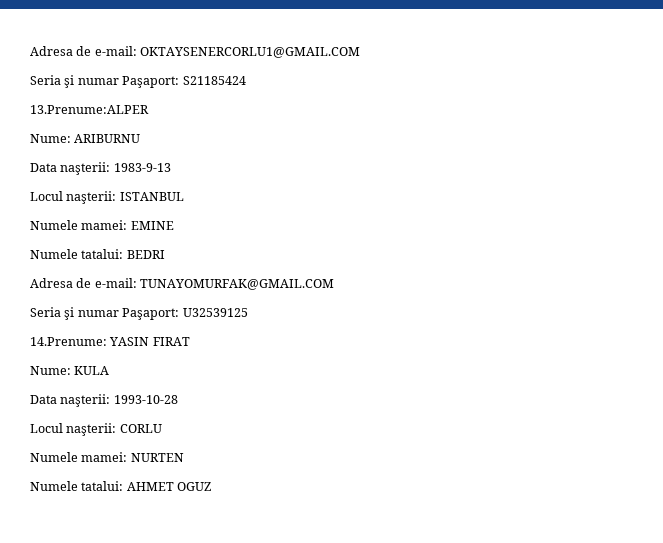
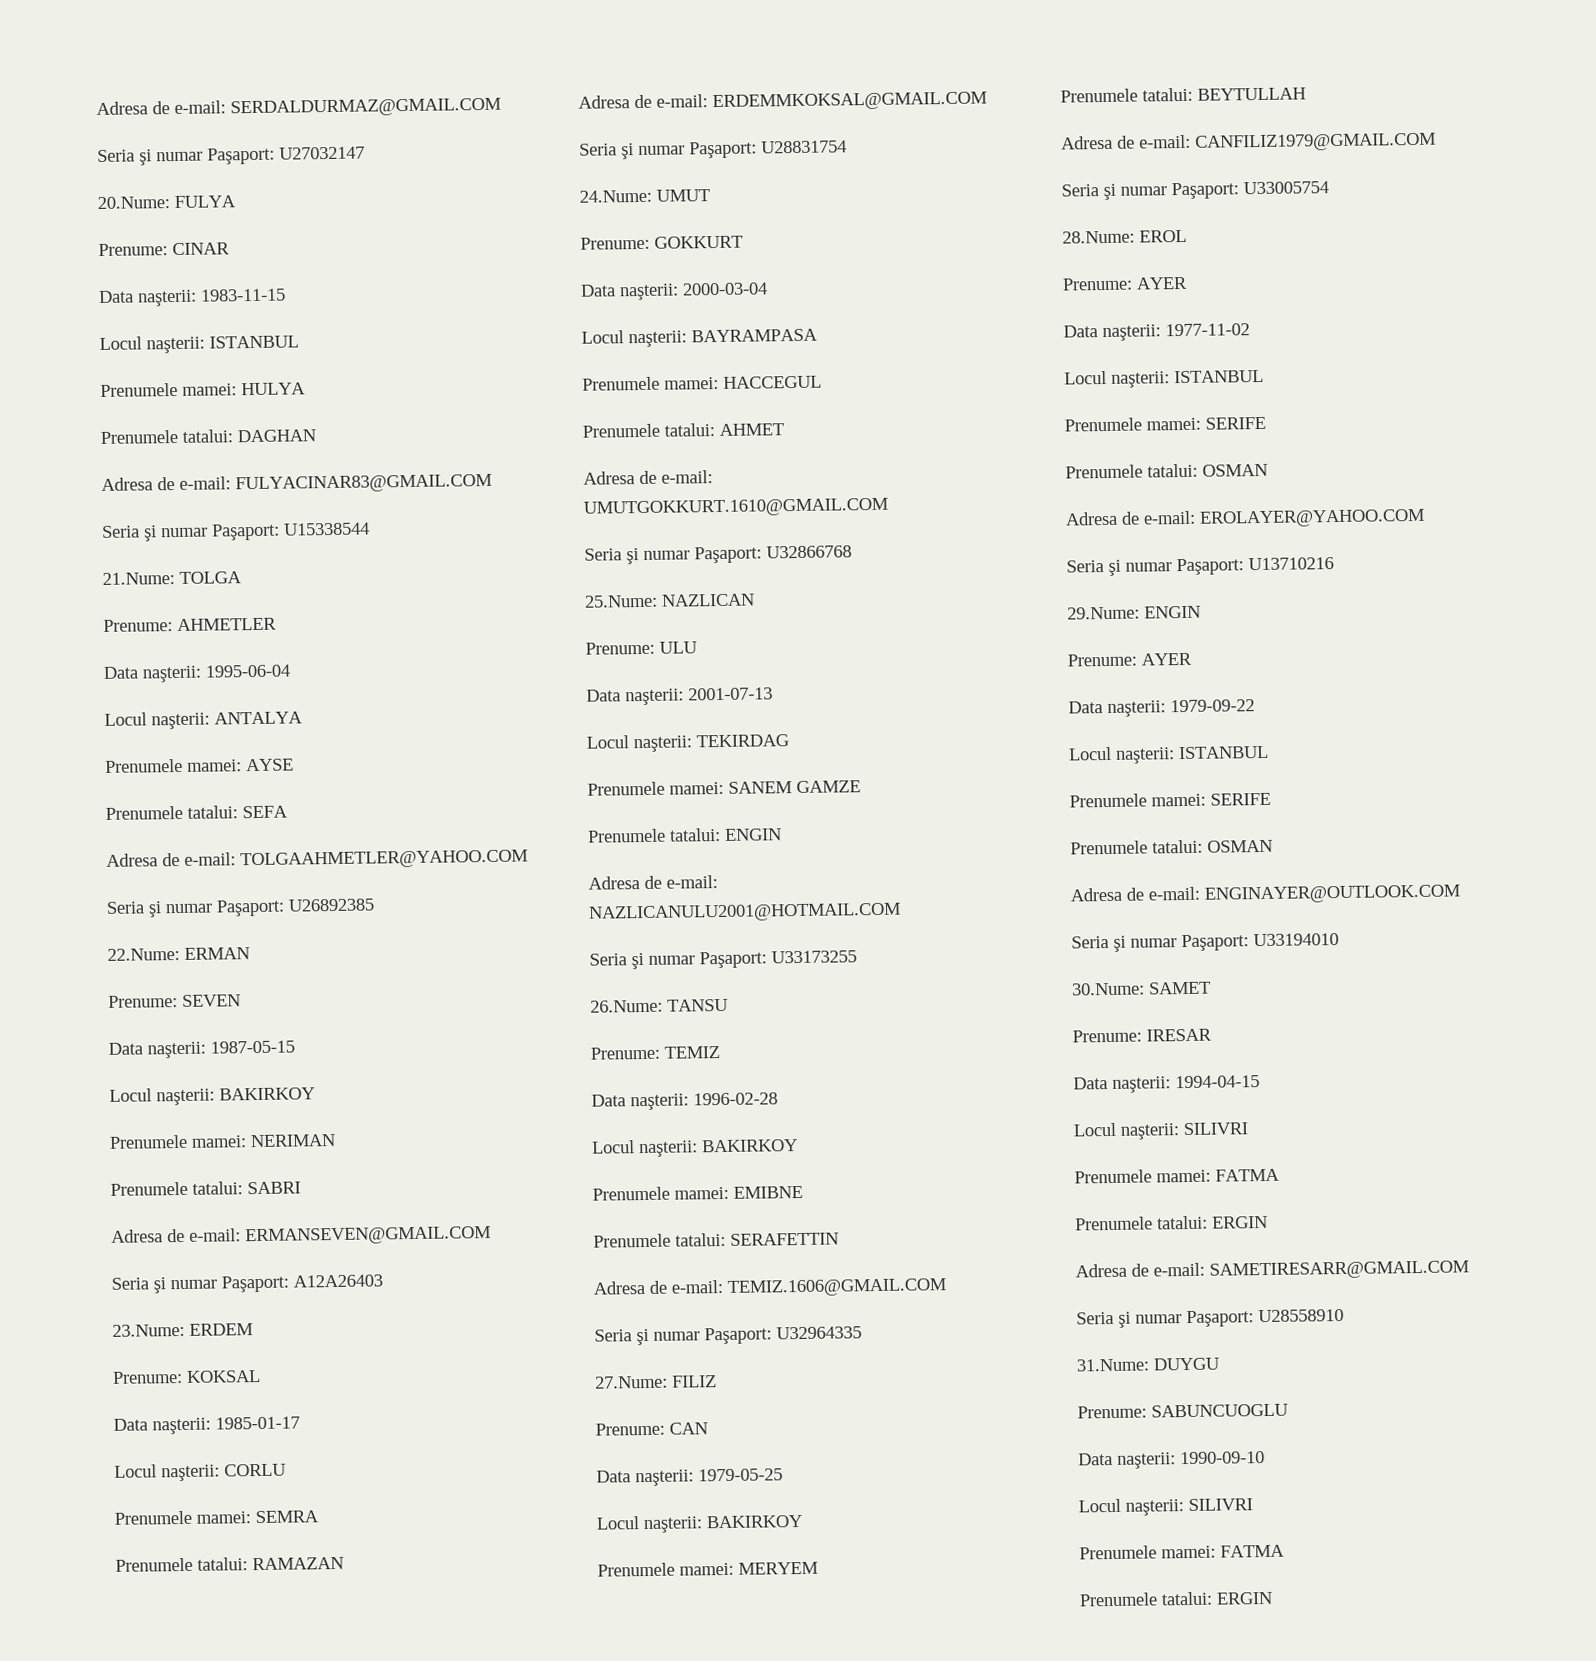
- Adresa de e-mail: OKTAYSENERCORLU1@GMAIL.COM
- Seria şi numar Paşaport: S21185424
- 13.Prenume:ALPER
- Nume: ARIBURNU
- Data naşterii: 1983-9-13
+ Adresa de e-mail: SERDALDURMAZ@GMAIL.COM
+ Seria şi numar Paşaport: U27032147
+ 20.Nume: FULYA
+ Prenume: CINAR
+ Data naşterii: 1983-11-15
  Locul naşterii: ISTANBUL
- Numele mamei: EMINE
- Numele tatalui: BEDRI
- Adresa de e-mail: TUNAYOMURFAK@GMAIL.COM
- Seria şi numar Paşaport: U32539125
- 14.Prenume: YASIN FIRAT
- Nume: KULA
- Data naşterii: 1993-10-28
+ Prenumele mamei: HULYA
+ Prenumele tatalui: DAGHAN
+ Adresa de e-mail: FULYACINAR83@GMAIL.COM
+ Seria şi numar Paşaport: U15338544
+ 21.Nume: TOLGA
+ Prenume: AHMETLER
+ Data naşterii: 1995-06-04
+ Locul naşterii: ANTALYA
+ Prenumele mamei: AYSE
+ Prenumele tatalui: SEFA
+ Adresa de e-mail: TOLGAAHMETLER@YAHOO.COM
+ Seria şi numar Paşaport: U26892385
+ 22.Nume: ERMAN
+ Prenume: SEVEN
+ Data naşterii: 1987-05-15
+ Locul naşterii: BAKIRKOY
+ Prenumele mamei: NERIMAN
+ Prenumele tatalui: SABRI
+ Adresa de e-mail: ERMANSEVEN@GMAIL.COM
+ Seria şi numar Paşaport: A12A26403
+ 23.Nume: ERDEM
+ Prenume: KOKSAL
+ Data naşterii: 1985-01-17
  Locul naşterii: CORLU
- Numele mamei: NURTEN
- Numele tatalui: AHMET OGUZ
+ Prenumele mamei: SEMRA
+ Prenumele tatalui: RAMAZAN
+ Adresa de e-mail: ERDEMMKOKSAL@GMAIL.COM
+ Seria şi numar Paşaport: U28831754
+ 24.Nume: UMUT
+ Prenume: GOKKURT
+ Data naşterii: 2000-03-04
+ Locul naşterii: BAYRAMPASA
+ Prenumele mamei: HACCEGUL
+ Prenumele tatalui: AHMET
+ Adresa de e-mail: UMUTGOKKURT.1610@GMAIL.COM
+ Seria şi numar Paşaport: U32866768
+ 25.Nume: NAZLICAN
+ Prenume: ULU
+ Data naşterii: 2001-07-13
+ Locul naşterii: TEKIRDAG
+ Prenumele mamei: SANEM GAMZE
+ Prenumele tatalui: ENGIN
+ Adresa de e-mail: NAZLICANULU2001@HOTMAIL.COM
+ Seria şi numar Paşaport: U33173255
+ 26.Nume: TANSU
+ Prenume: TEMIZ
+ Data naşterii: 1996-02-28
+ Locul naşterii: BAKIRKOY
+ Prenumele mamei: EMIBNE
+ Prenumele tatalui: SERAFETTIN
+ Adresa de e-mail: TEMIZ.1606@GMAIL.COM
+ Seria şi numar Paşaport: U32964335
+ 27.Nume: FILIZ
+ Prenume: CAN
+ Data naşterii: 1979-05-25
+ Locul naşterii: BAKIRKOY
+ Prenumele mamei: MERYEM
+ Prenumele tatalui: BEYTULLAH
+ Adresa de e-mail: CANFILIZ1979@GMAIL.COM
+ Seria şi numar Paşaport: U33005754
+ 28.Nume: EROL
+ Prenume: AYER
+ Data naşterii: 1977-11-02
+ Locul naşterii: ISTANBUL
+ Prenumele mamei: SERIFE
+ Prenumele tatalui: OSMAN
+ Adresa de e-mail: EROLAYER@YAHOO.COM
+ Seria şi numar Paşaport: U13710216
+ 29.Nume: ENGIN
+ Prenume: AYER
+ Data naşterii: 1979-09-22
+ Locul naşterii: ISTANBUL
+ Prenumele mamei: SERIFE
+ Prenumele tatalui: OSMAN
+ Adresa de e-mail: ENGINAYER@OUTLOOK.COM
+ Seria şi numar Paşaport: U33194010
+ 30.Nume: SAMET
+ Prenume: IRESAR
+ Data naşterii: 1994-04-15
+ Locul naşterii: SILIVRI
+ Prenumele mamei: FATMA
+ Prenumele tatalui: ERGIN
+ Adresa de e-mail: SAMETIRESARR@GMAIL.COM
+ Seria şi numar Paşaport: U28558910
+ 31.Nume: DUYGU
+ Prenume: SABUNCUOGLU
+ Data naşterii: 1990-09-10
+ Locul naşterii: SILIVRI
+ Prenumele mamei: FATMA
+ Prenumele tatalui: ERGIN

